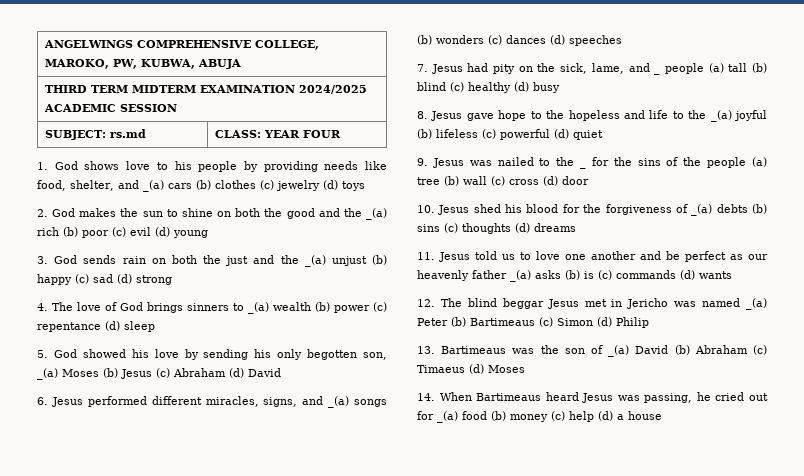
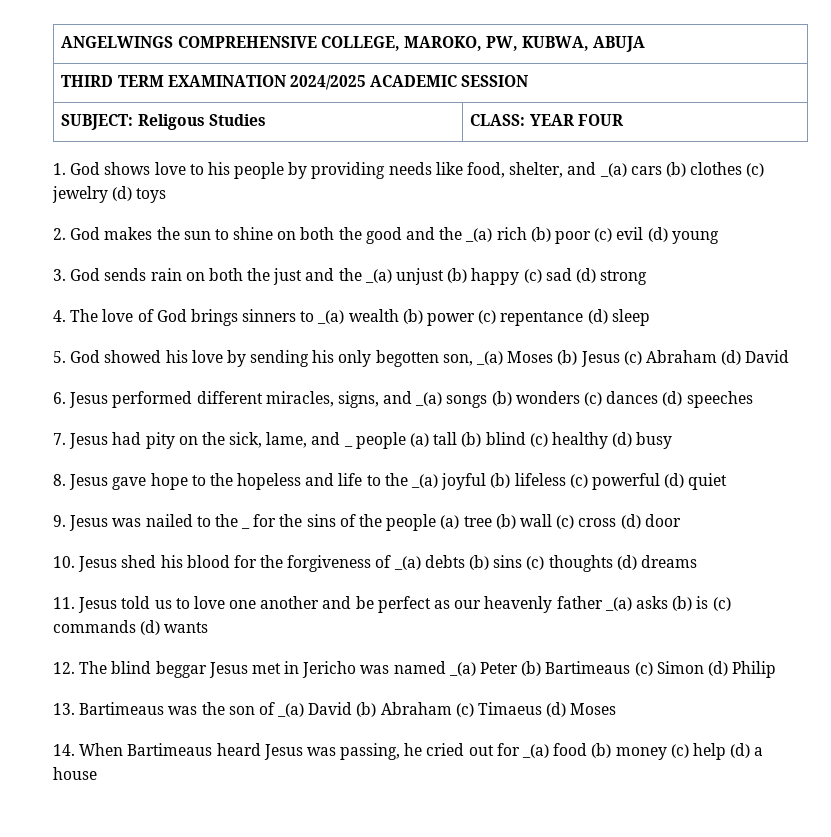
- THIRD TERM MIDTERM EXAMINATION 2024/2025 ACADEMIC SESSION
+ THIRD TERM EXAMINATION 2024/2025 ACADEMIC SESSION
- SUBJECT: rs.md | CLASS: YEAR FOUR
+ SUBJECT: Religous Studies | CLASS: YEAR FOUR

